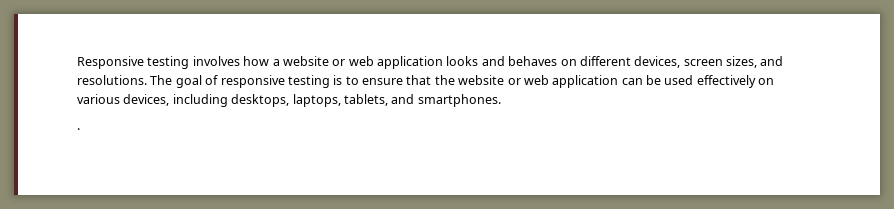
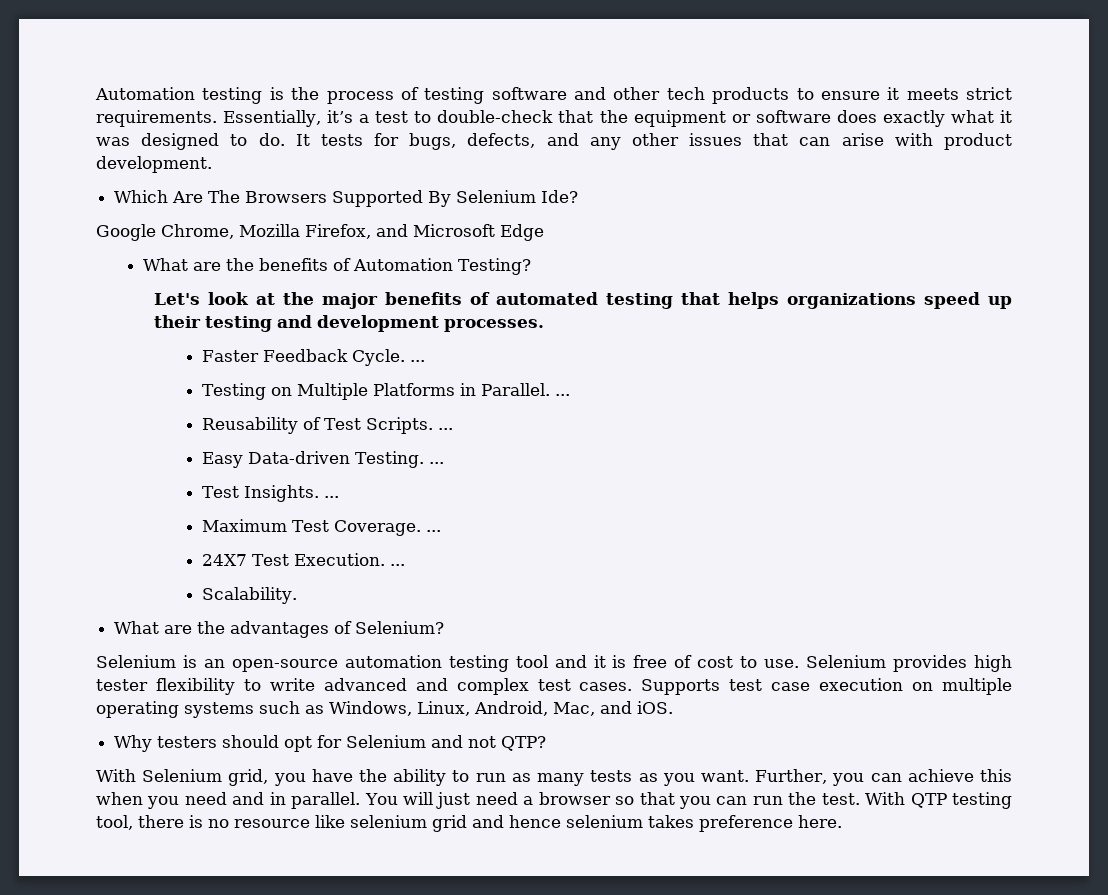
- Responsive testing involves how a website or web application looks and behaves on different devices, screen sizes, and resolutions. The goal of responsive testing is to ensure that the website or web application can be used effectively on various devices, including desktops, laptops, tablets, and smartphones.
- .
+ Automation testing is the process of testing software and other tech products to ensure it meets strict requirements. Essentially, it’s a test to double-check that the equipment or software does exactly what it was designed to do. It tests for bugs, defects, and any other issues that can arise with product development.
+ Which Are The Browsers Supported By Selenium Ide?
+ Google Chrome, Mozilla Firefox, and Microsoft Edge
+ What are the benefits of Automation Testing?
+ Let's look at the major benefits of automated testing that helps organizations speed up their testing and development processes.
+ Faster Feedback Cycle. ...
+ Testing on Multiple Platforms in Parallel. ...
+ Reusability of Test Scripts. ...
+ Easy Data-driven Testing. ...
+ Test Insights. ...
+ Maximum Test Coverage. ...
+ 24X7 Test Execution. ...
+ Scalability.
+ What are the advantages of Selenium?
+ Selenium is an open-source automation testing tool and it is free of cost to use. Selenium provides high tester flexibility to write advanced and complex test cases. Supports test case execution on multiple operating systems such as Windows, Linux, Android, Mac, and iOS.
+ Why testers should opt for Selenium and not QTP?
+ With Selenium grid, you have the ability to run as many tests as you want. Further, you can achieve this when you need and in parallel. You will just need a browser so that you can run the test. With QTP testing tool, there is no resource like selenium grid and hence selenium takes preference here.

